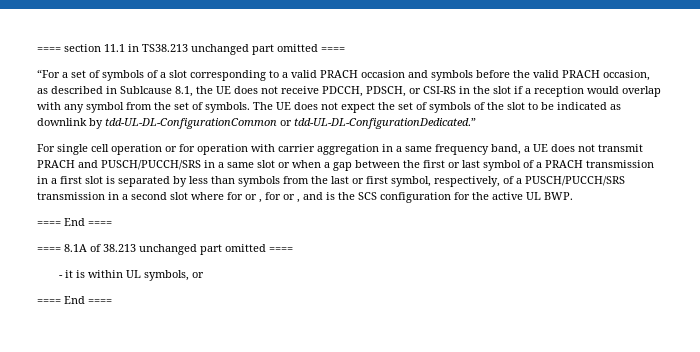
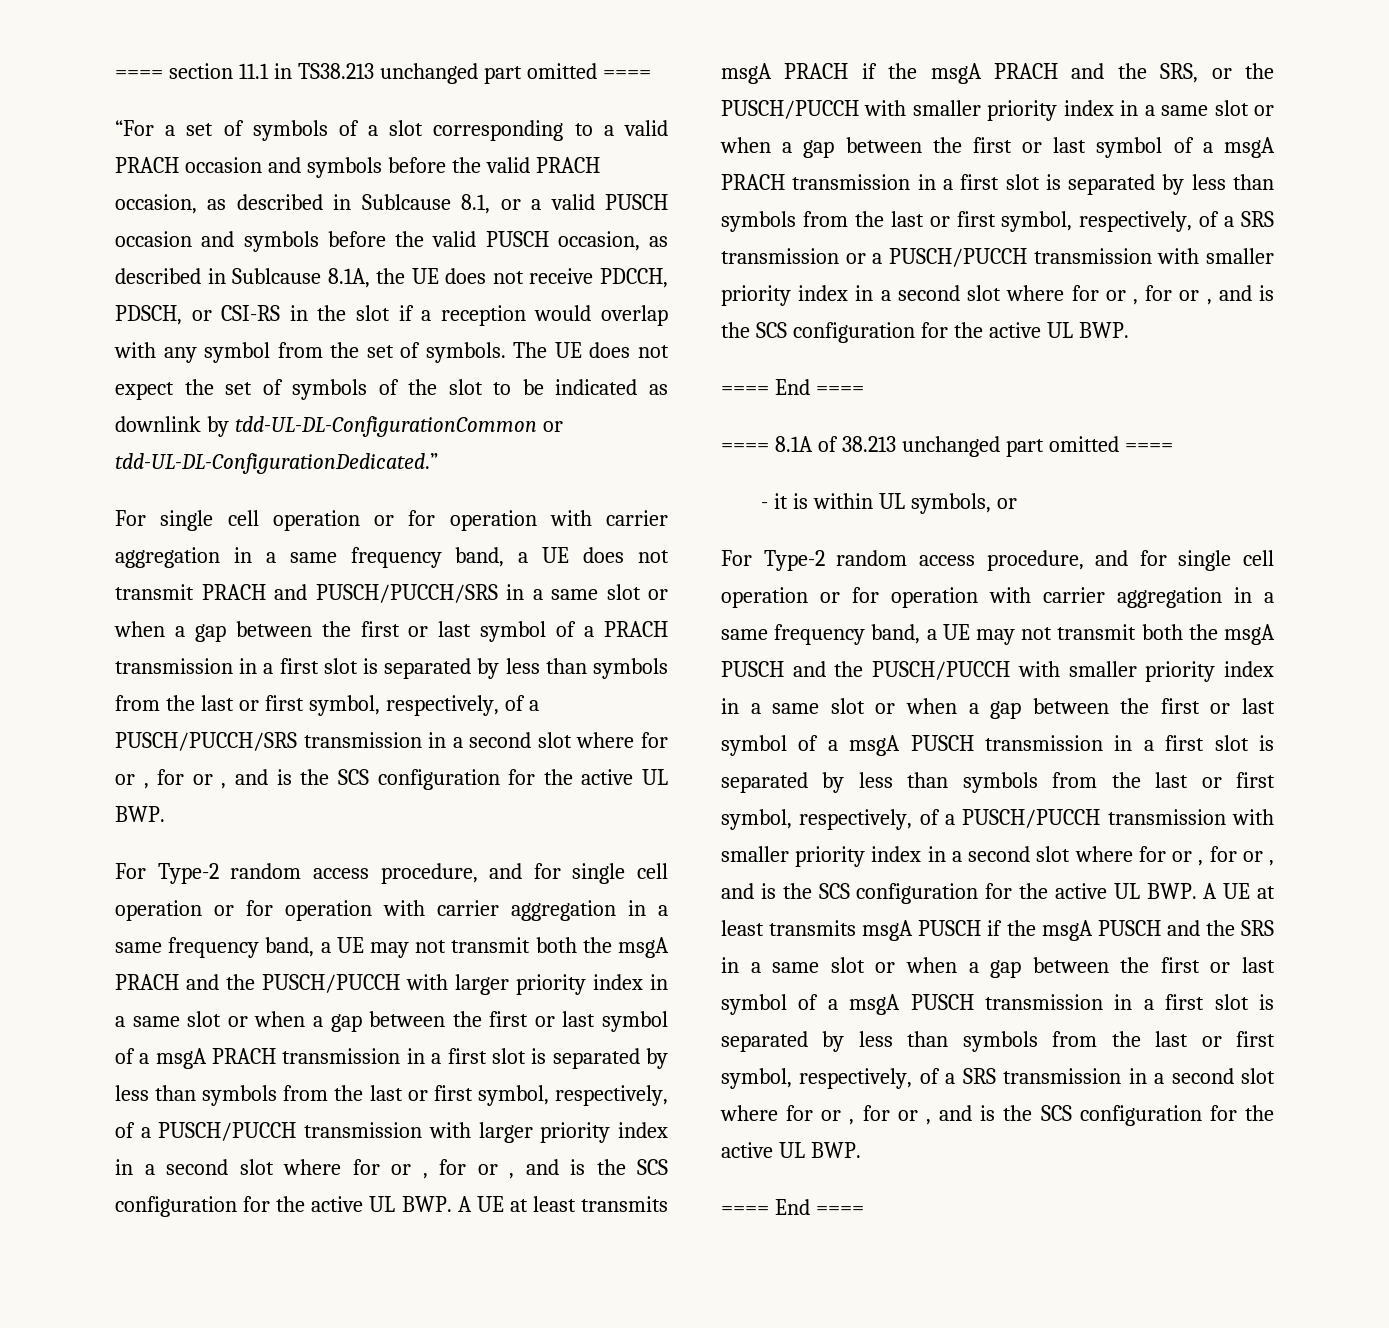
- “For a set of symbols of a slot corresponding to a valid PRACH occasion and symbols before the valid PRACH occasion, as described in Sublcause 8.1, the UE does not receive PDCCH, PDSCH, or CSI-RS in the slot if a reception would overlap with any symbol from the set of symbols.
+ “For a set of symbols of a slot corresponding to a valid PRACH occasion and symbols before the valid PRACH occasion, as described in Sublcause 8.1, or a valid PUSCH occasion and symbols before the valid PUSCH occasion, as described in Sublcause 8.1A, the UE does not receive PDCCH, PDSCH, or CSI-RS in the slot if a reception would overlap with any symbol from the set of symbols.
+ For Type-2 random access procedure, and for single cell operation or for operation with carrier aggregation in a same frequency band, a UE may not transmit both the msgA PRACH and the PUSCH/PUCCH with larger priority index in a same slot or when a gap between the first or last symbol of a msgA PRACH transmission in a first slot is separated by less than symbols from the last or first symbol, respectively, of a PUSCH/PUCCH transmission with larger priority index in a second slot where for or , for or , and is the SCS configuration for the active UL BWP. A UE at least transmits msgA PRACH if the msgA PRACH and the SRS, or the PUSCH/PUCCH with smaller priority index in a same slot or when a gap between the first or last symbol of a msgA PRACH transmission in a first slot is separated by less than symbols from the last or first symbol, respectively, of a SRS transmission or a PUSCH/PUCCH transmission with smaller priority index in a second slot where for or , for or , and is the SCS configuration for the active UL BWP.
+ For Type-2 random access procedure, and for single cell operation or for operation with carrier aggregation in a same frequency band, a UE may not transmit both the msgA PUSCH and the PUSCH/PUCCH with smaller priority index in a same slot or when a gap between the first or last symbol of a msgA PUSCH transmission in a first slot is separated by less than symbols from the last or first symbol, respectively, of a PUSCH/PUCCH transmission with smaller priority index in a second slot where for or , for or , and is the SCS configuration for the active UL BWP. A UE at least transmits msgA PUSCH if the msgA PUSCH and the SRS in a same slot or when a gap between the first or last symbol of a msgA PUSCH transmission in a first slot is separated by less than symbols from the last or first symbol, respectively, of a SRS transmission in a second slot where for or , for or , and is the SCS configuration for the active UL BWP.

